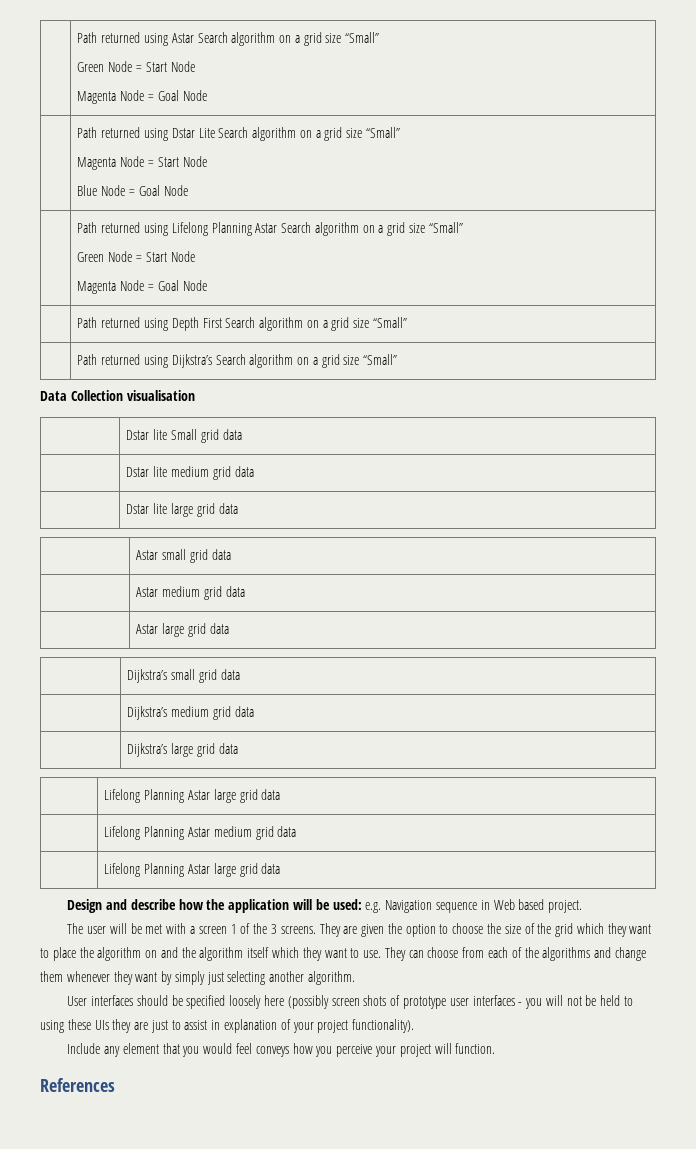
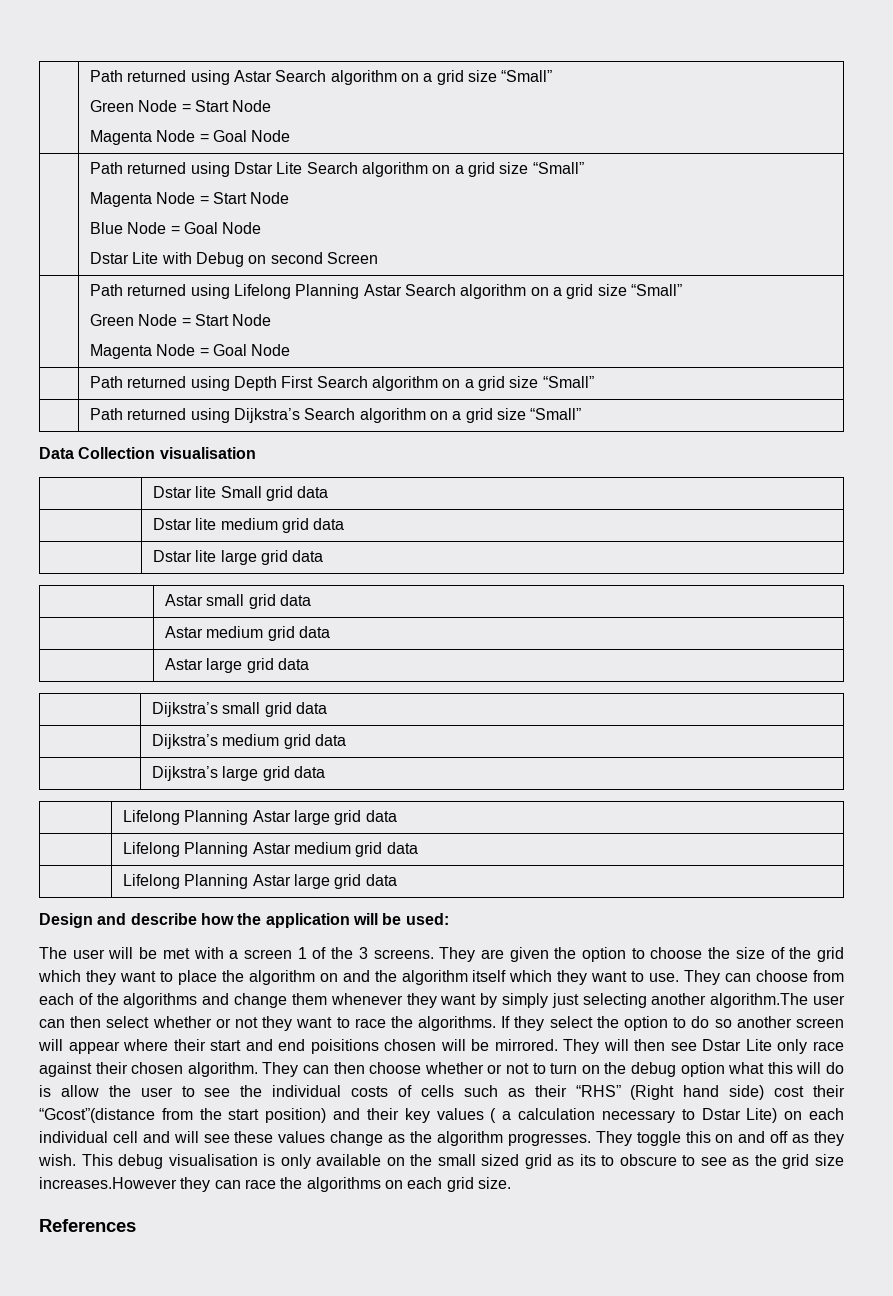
  | Path returned using Dstar Lite Search algorithm on a grid size “Small”
  Magenta Node = Start Node
  Blue Node = Goal Node
+ Dstar Lite with Debug on second Screen
- Design and describe how the application will be used: e.g. Navigation sequence in Web based project.
+ Design and describe how the application will be used:
- They can choose from each of the algorithms and change them whenever they want by simply just selecting another algorithm.
- User interfaces should be specified loosely here (possibly screen shots of prototype user interfaces - you will not be held to using these UIs they are just to assist in explanation of your project functionality).
- Include any element that you would feel conveys how you perceive your project will function.
+ They can choose from each of the algorithms and change them whenever they want by simply just selecting another algorithm.The user can then select whether or not they want to race the algorithms. If they select the option to do so another screen will appear where their start and end poisitions chosen will be mirrored. They will then see Dstar Lite only race against their chosen algorithm. They can then choose whether or not to turn on the debug option what this will do is allow the user to see the individual costs of cells such as their “RHS” (Right hand side) cost their “Gcost”(distance from the start position) and their key values ( a calculation necessary to Dstar Lite) on each individual cell and will see these values change as the algorithm progresses. They toggle this on and off as they wish. This debug visualisation is only available on the small sized grid as its to obscure to see as the grid size increases.However they can race the algorithms on each grid size.

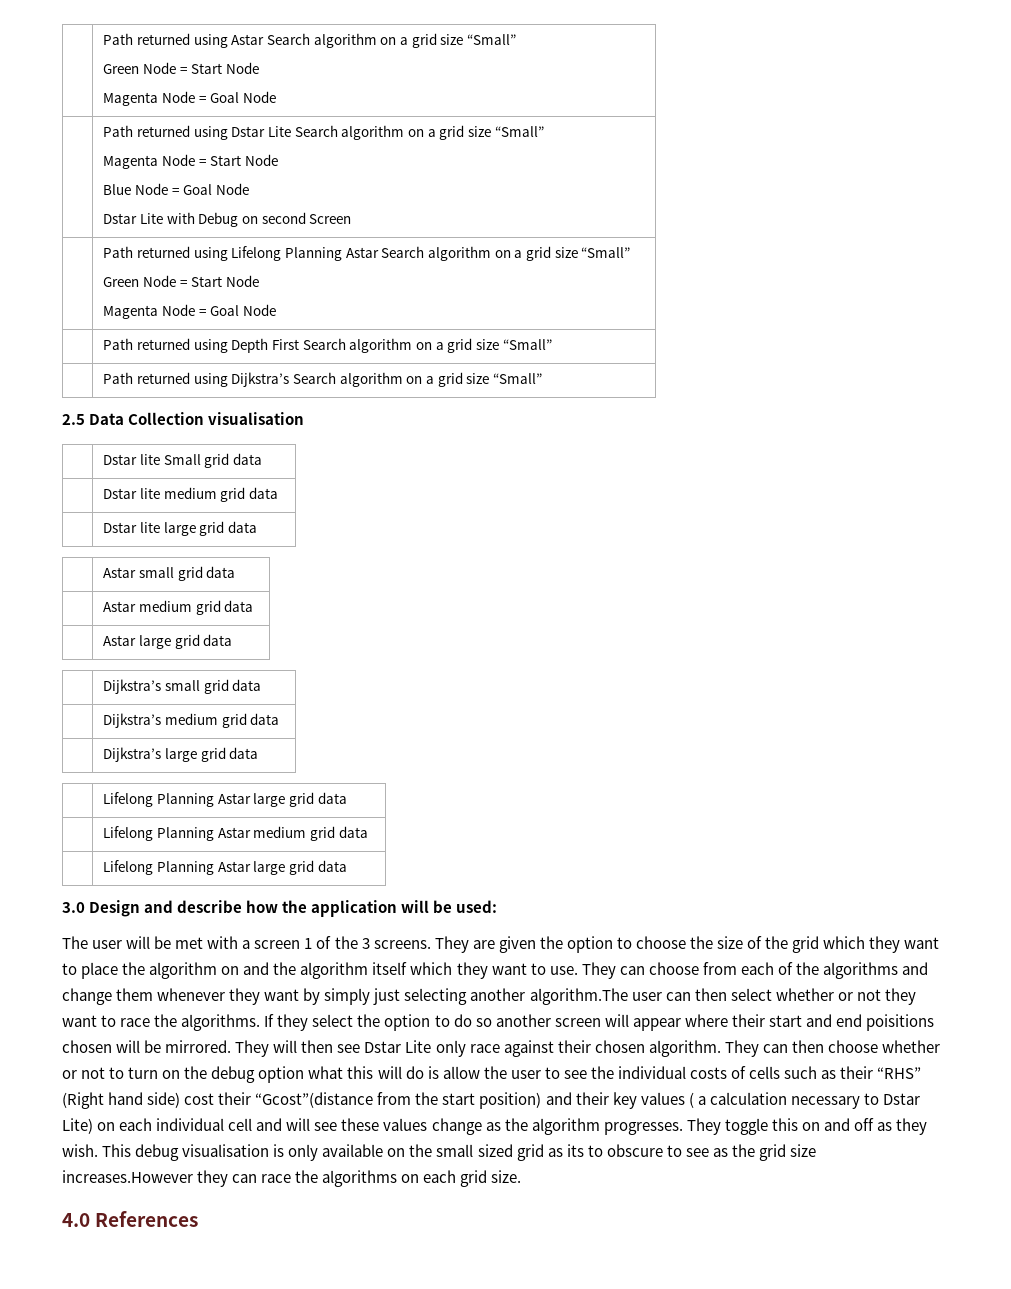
- Data Collection visualisation
+ 2.5 Data Collection visualisation
- Design and describe how the application will be used:
+ 3.0 Design and describe how the application will be used:
- References
+ 4.0 References

